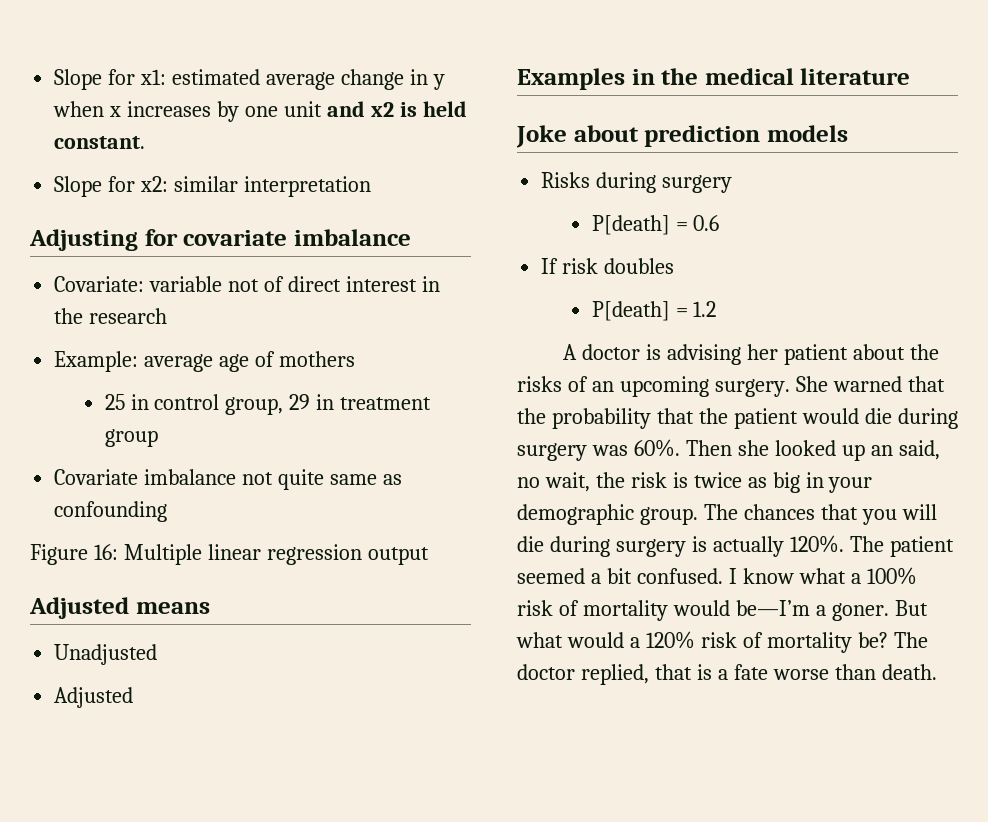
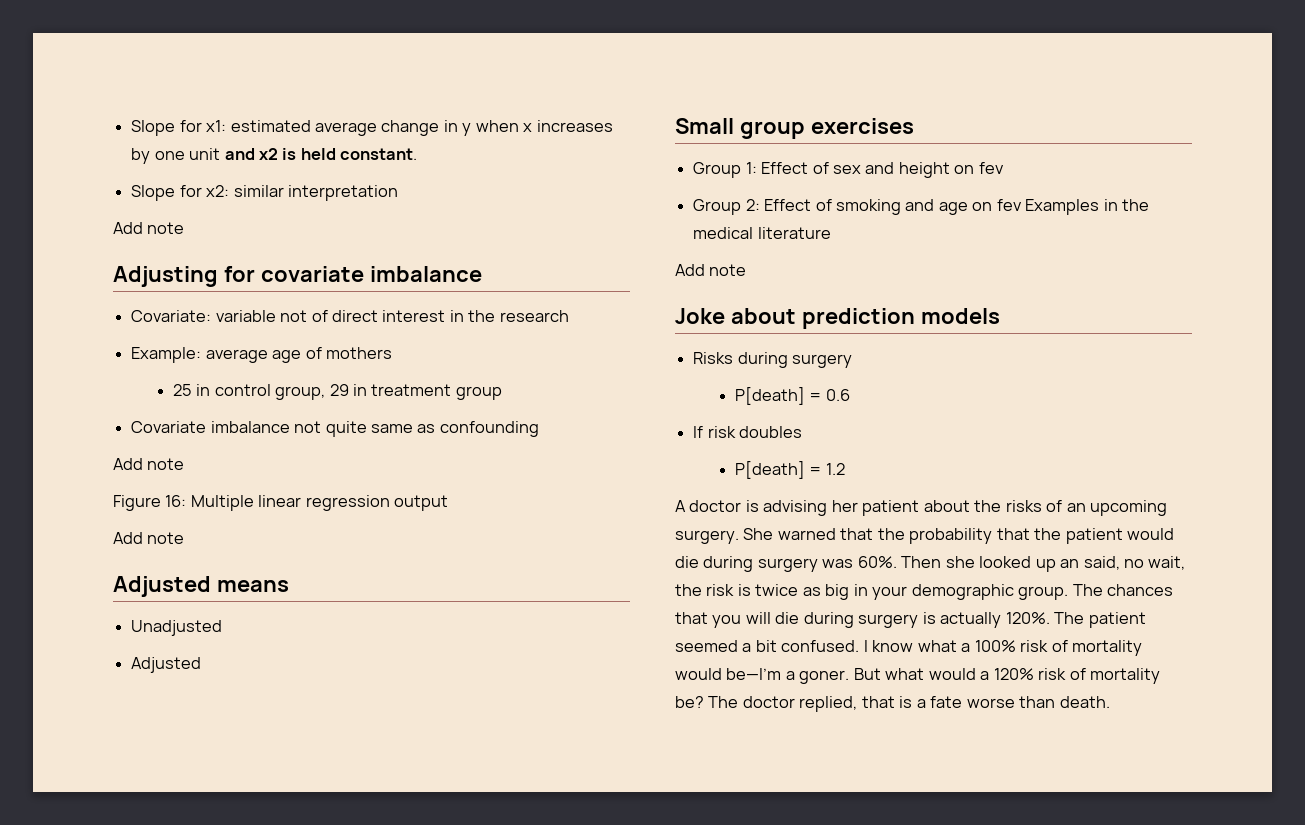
  Slope for x2: similar interpretation
+ Add note
  Covariate imbalance not quite same as confounding
+ Add note
  Figure 16: Multiple linear regression output
+ Add note
- Examples in the medical literature
+ Small group exercises
+ Group 1: Effect of sex and height on fev
+ Group 2: Effect of smoking and age on fev Examples in the medical literature
+ Add note

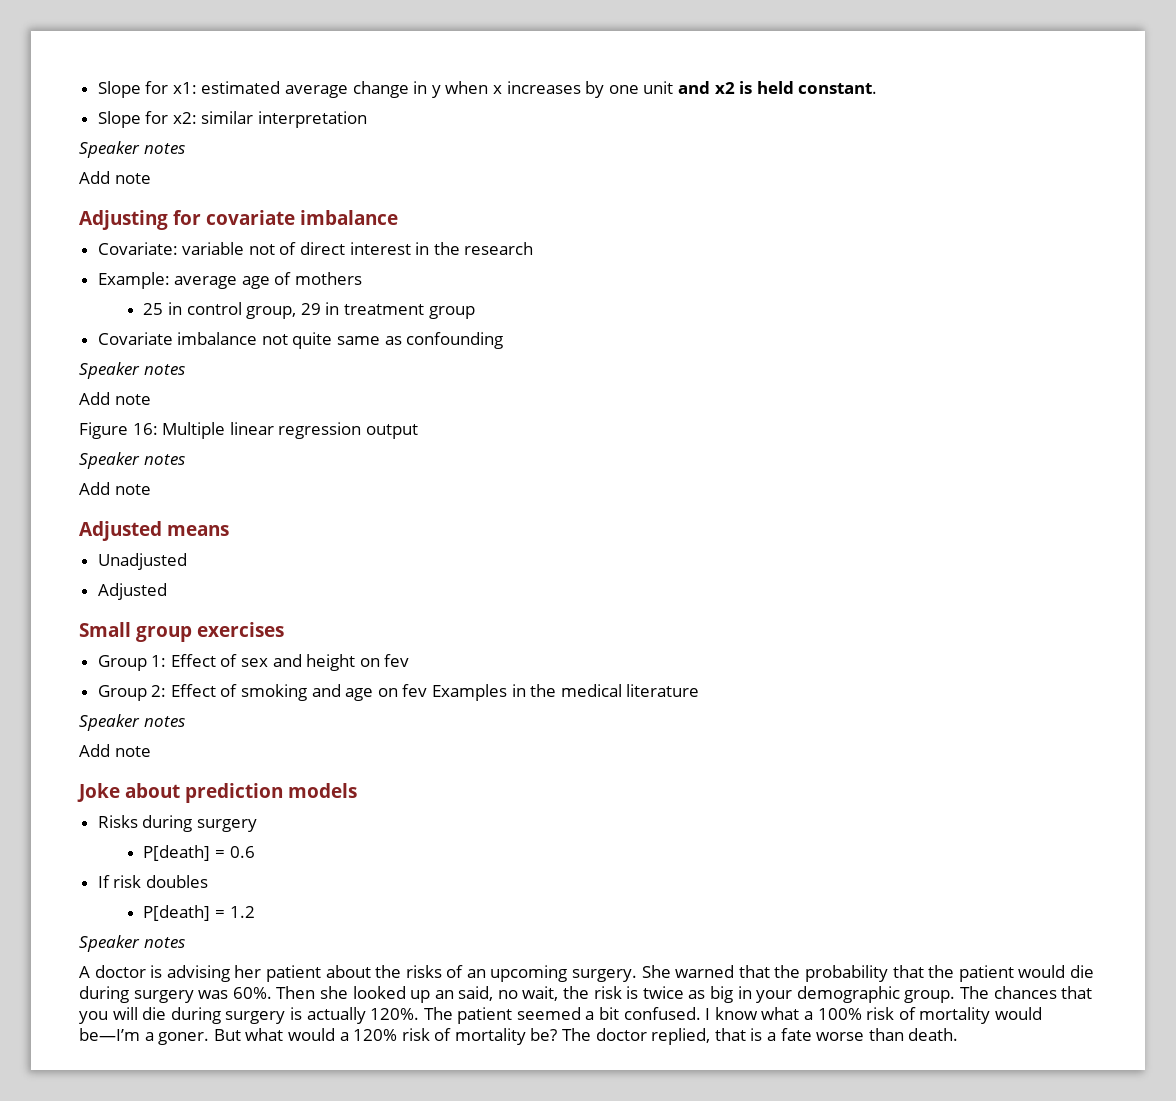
  Slope for x2: similar interpretation
+ Speaker notes
  Covariate imbalance not quite same as confounding
+ Speaker notes
  Figure 16: Multiple linear regression output
+ Speaker notes
  Group 2: Effect of smoking and age on fev Examples in the medical literature
+ Speaker notes
  P[death] = 1.2
+ Speaker notes

